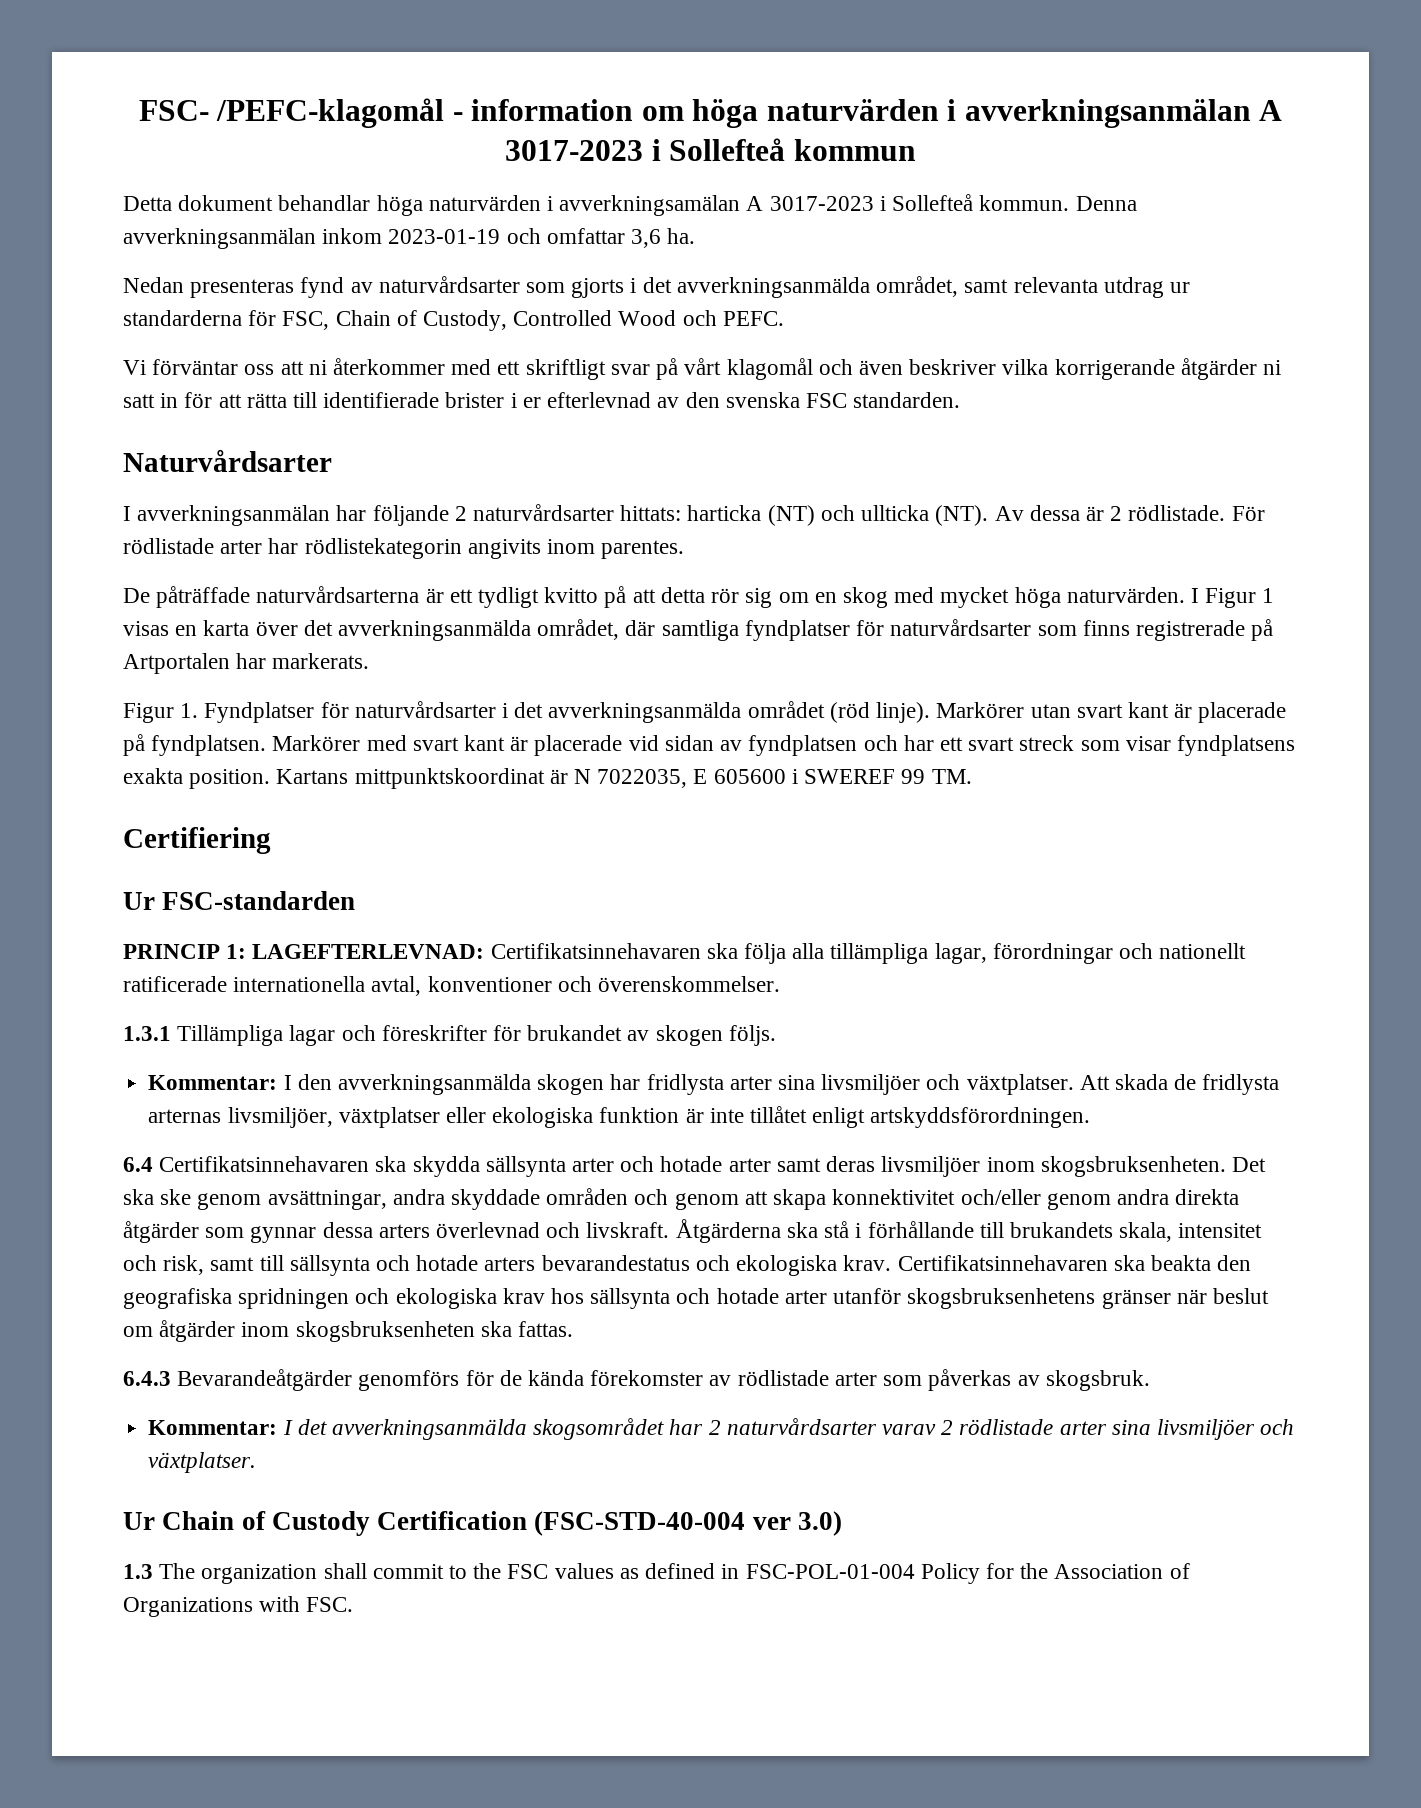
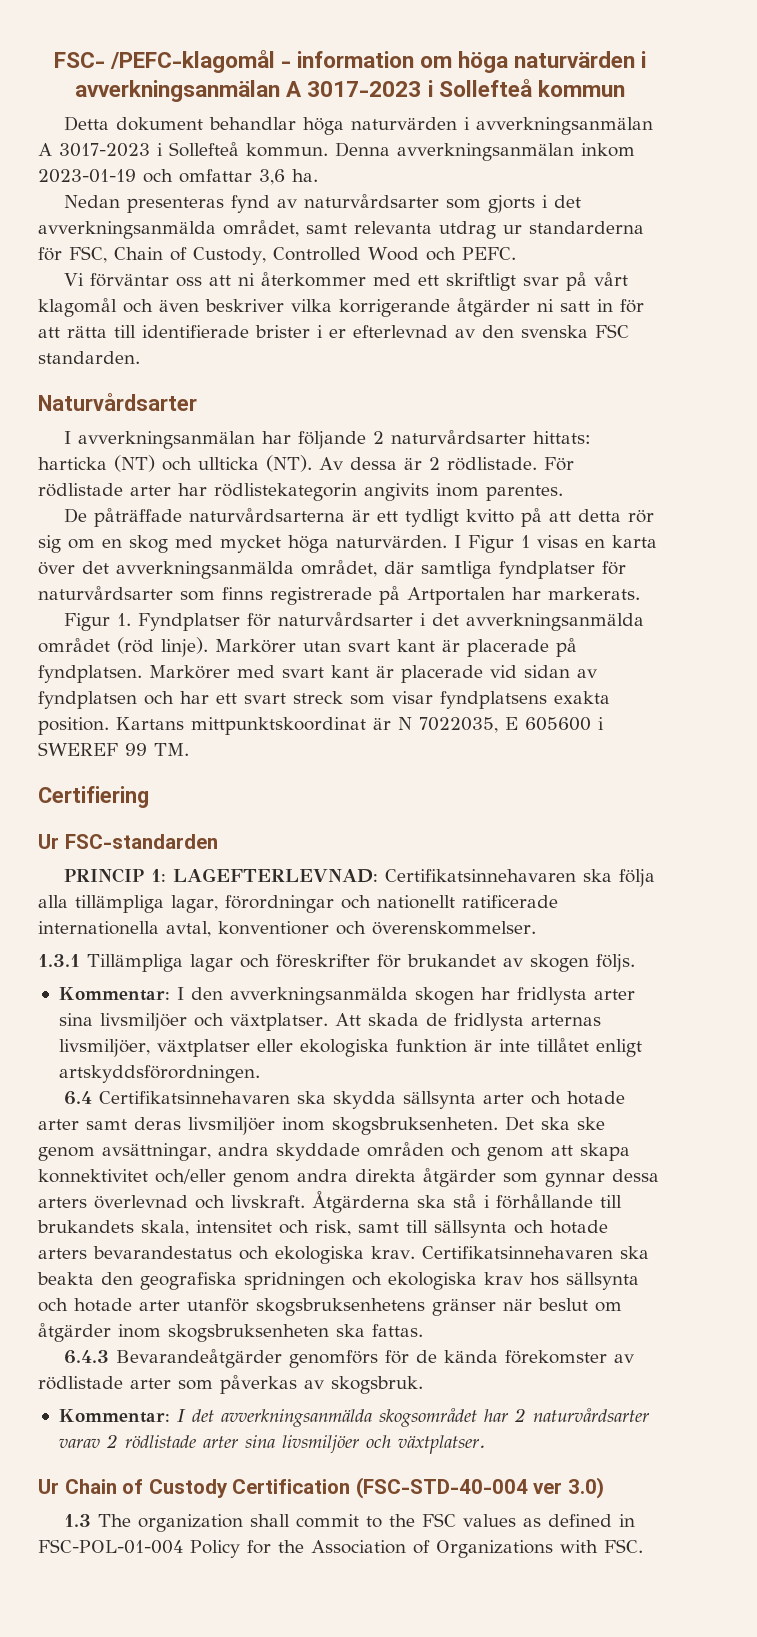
- Detta dokument behandlar höga naturvärden i avverkningsamälan A 3017-2023 i Sollefteå kommun.
+ Detta dokument behandlar höga naturvärden i avverkningsanmälan A 3017-2023 i Sollefteå kommun.

